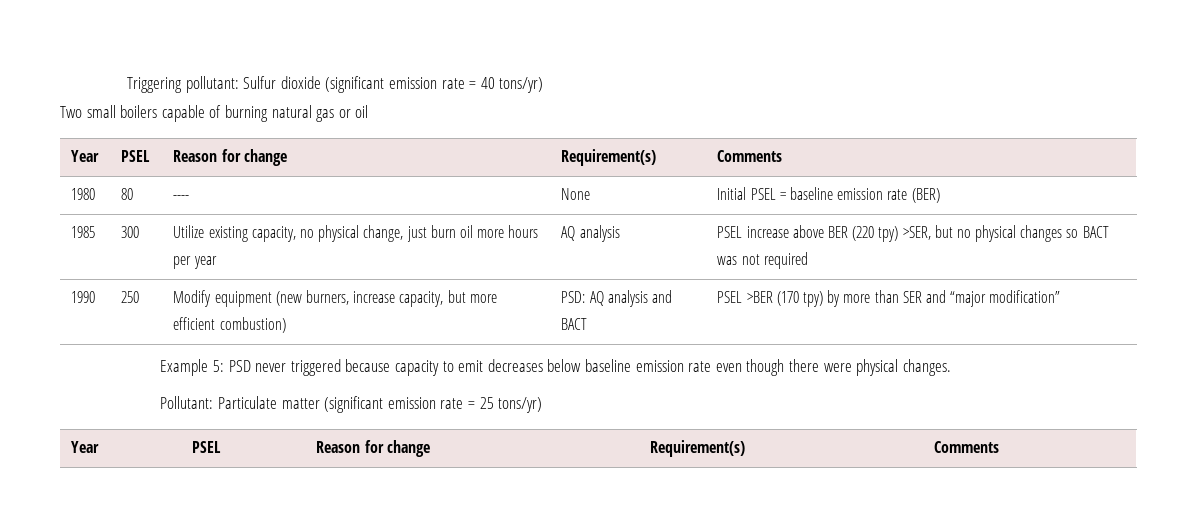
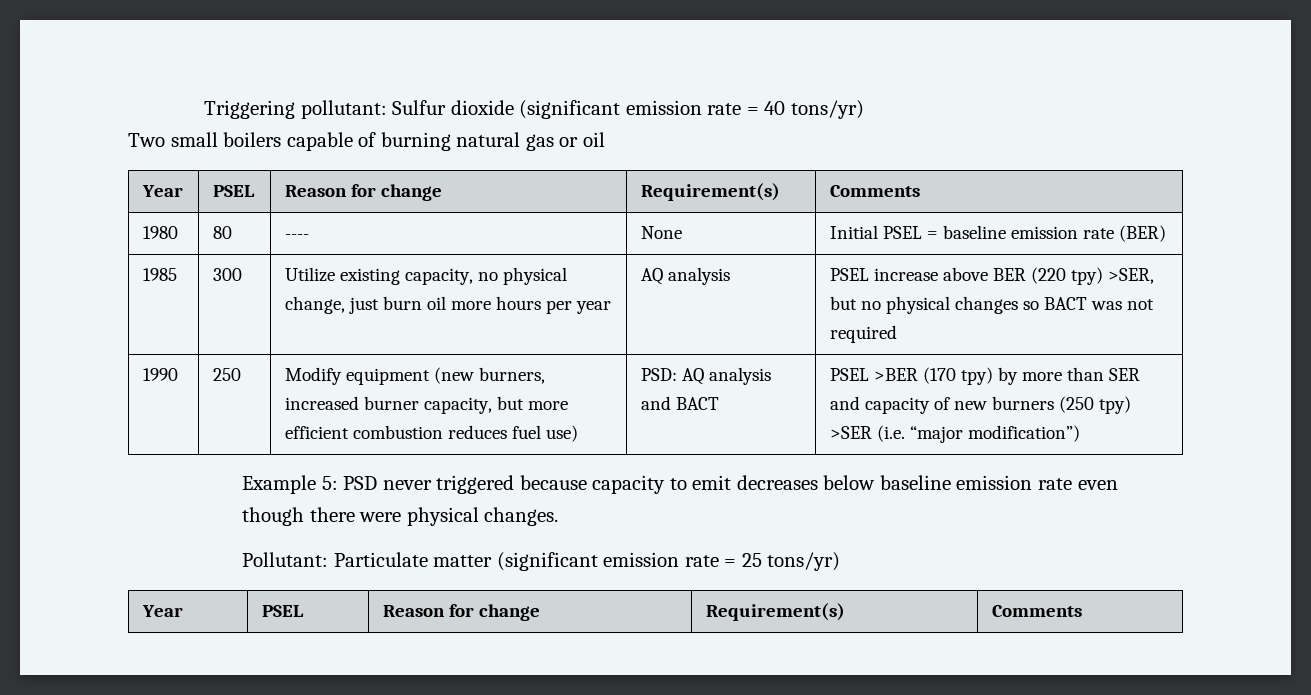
- 1990 | 250 | Modify equipment (new burners, increase capacity, but more efficient combustion) | PSD: AQ analysis and BACT | PSEL >BER (170 tpy) by more than SER and “major modification”
+ 1990 | 250 | Modify equipment (new burners, increased burner capacity, but more efficient combustion reduces fuel use) | PSD: AQ analysis and BACT | PSEL >BER (170 tpy) by more than SER and capacity of new burners (250 tpy) >SER (i.e. “major modification”)

